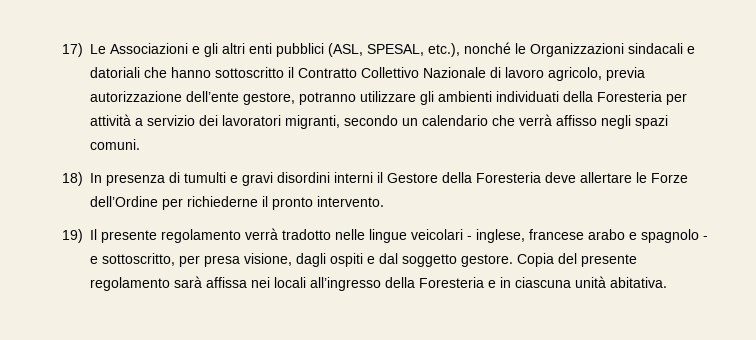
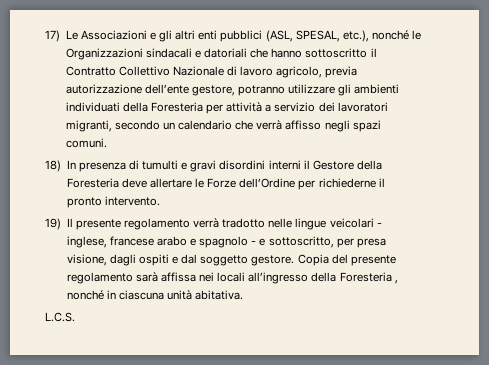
- Copia del presente regolamento sarà affissa nei locali all’ingresso della Foresteria e in ciascuna unità abitativa.
+ Copia del presente regolamento sarà affissa nei locali all’ingresso della Foresteria , nonché in ciascuna unità abitativa.
+ L.C.S.

